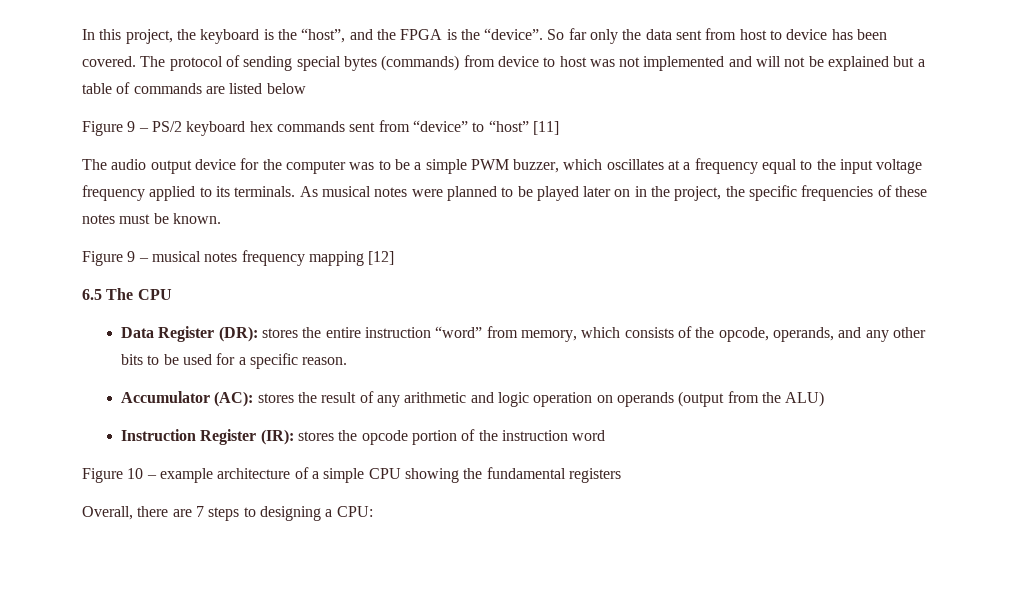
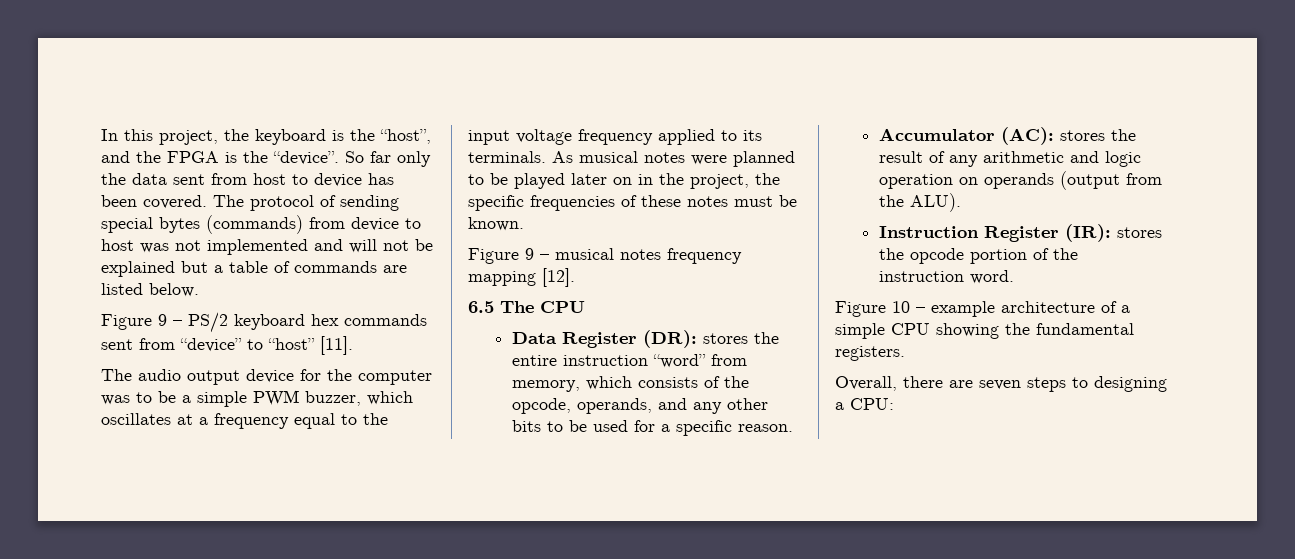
- The protocol of sending special bytes (commands) from device to host was not implemented and will not be explained but a table of commands are listed below
+ The protocol of sending special bytes (commands) from device to host was not implemented and will not be explained but a table of commands are listed below.
- Figure 9 – PS/2 keyboard hex commands sent from “device” to “host” [11]
+ Figure 9 – PS/2 keyboard hex commands sent from “device” to “host” [11].
- Figure 9 – musical notes frequency mapping [12]
+ Figure 9 – musical notes frequency mapping [12].
- Accumulator (AC): stores the result of any arithmetic and logic operation on operands (output from the ALU)
+ Accumulator (AC): stores the result of any arithmetic and logic operation on operands (output from the ALU).
- Instruction Register (IR): stores the opcode portion of the instruction word
+ Instruction Register (IR): stores the opcode portion of the instruction word.
- Figure 10 – example architecture of a simple CPU showing the fundamental registers
+ Figure 10 – example architecture of a simple CPU showing the fundamental registers.
- Overall, there are 7 steps to designing a CPU:
+ Overall, there are seven steps to designing a CPU:

